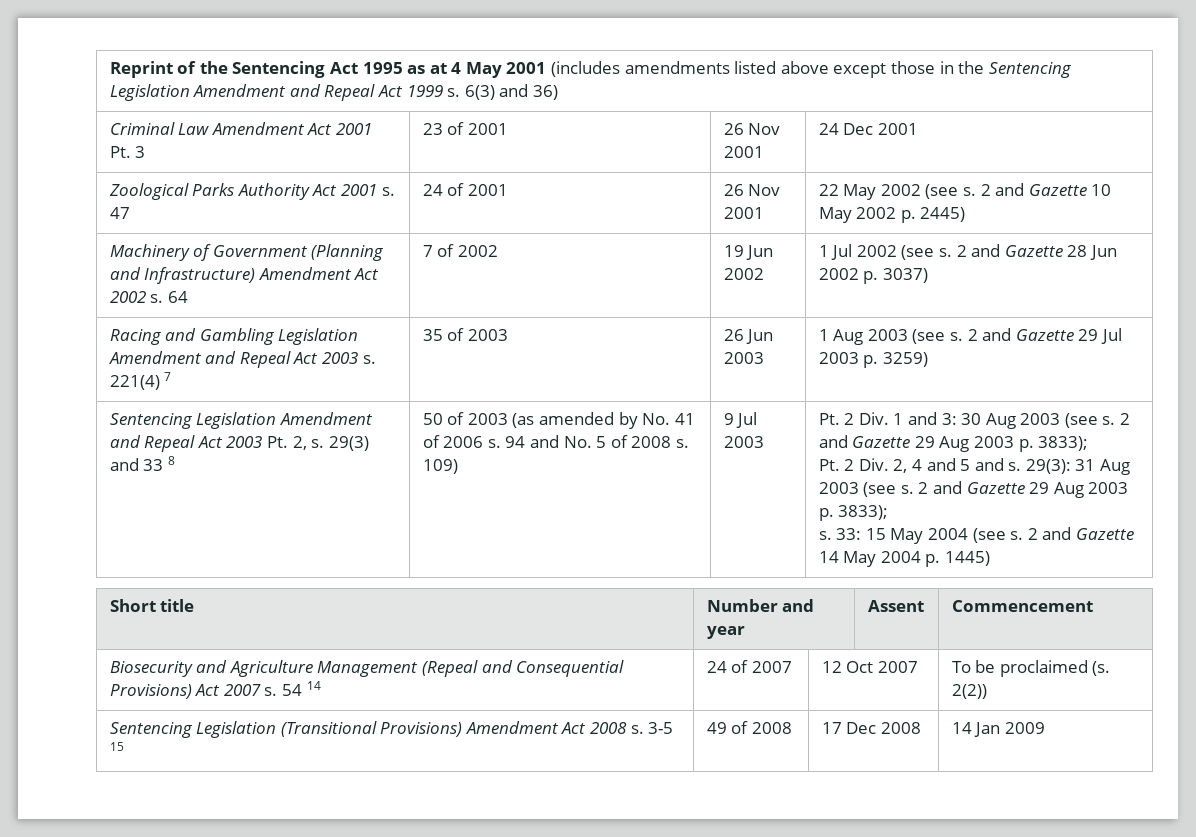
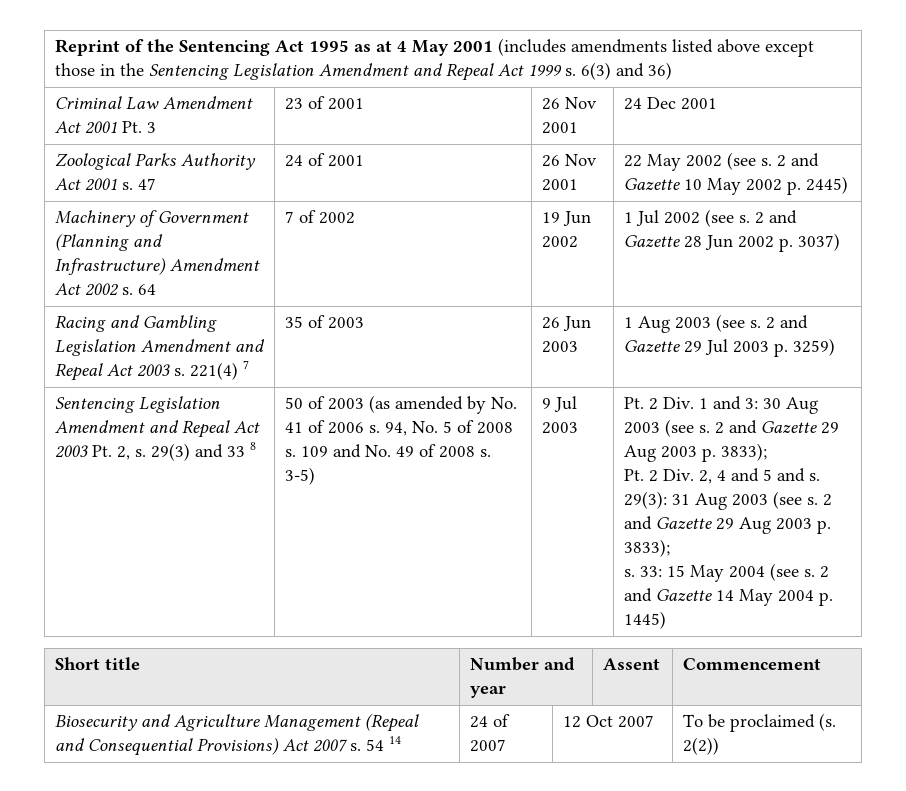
- 94 and No. 5 of 2008 s.
+ 94, No. 5 of 2008 s.
- 109)
+ 109 and No. 49 of 2008 s. 3-5)
- Sentencing Legislation (Transitional Provisions) Amendment Act 2008 s. 3-5 15 | 49 of 2008 | 17 Dec 2008 | 14 Jan 2009

